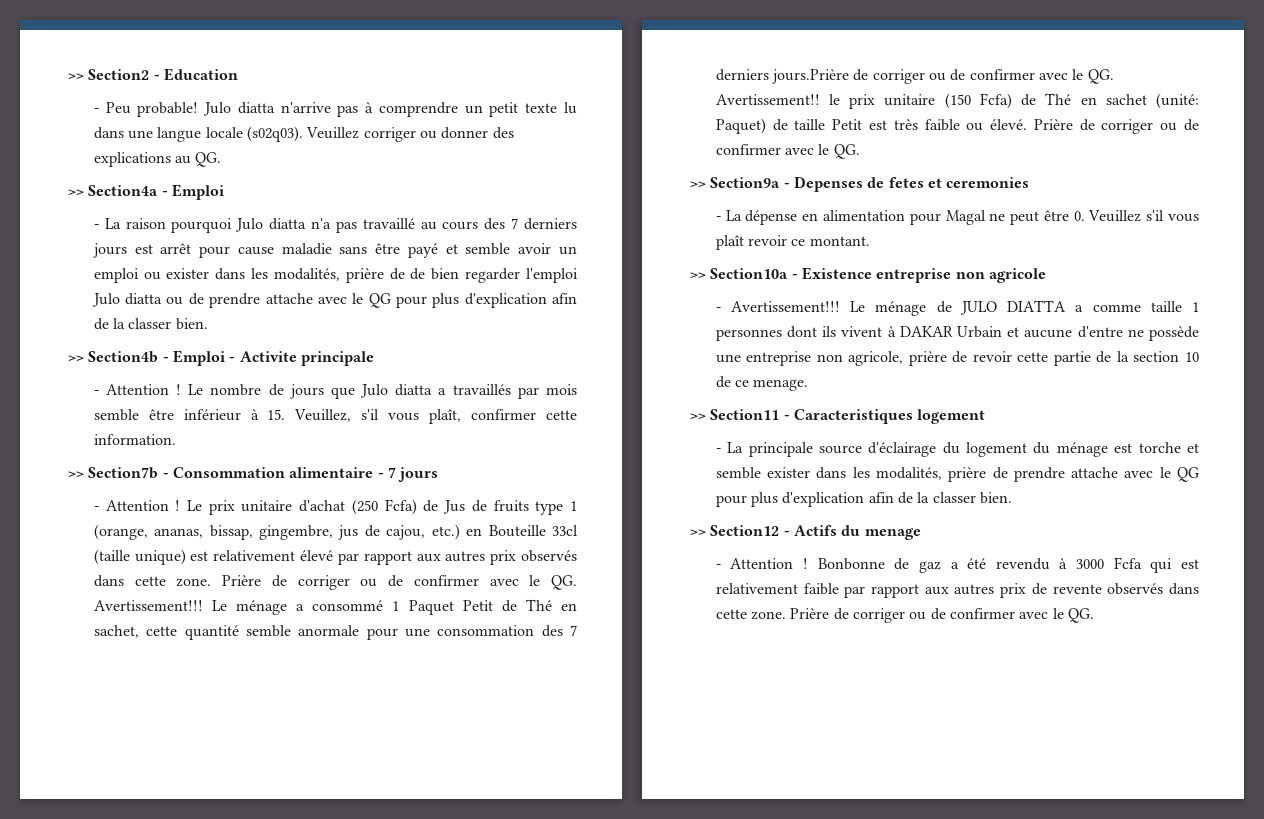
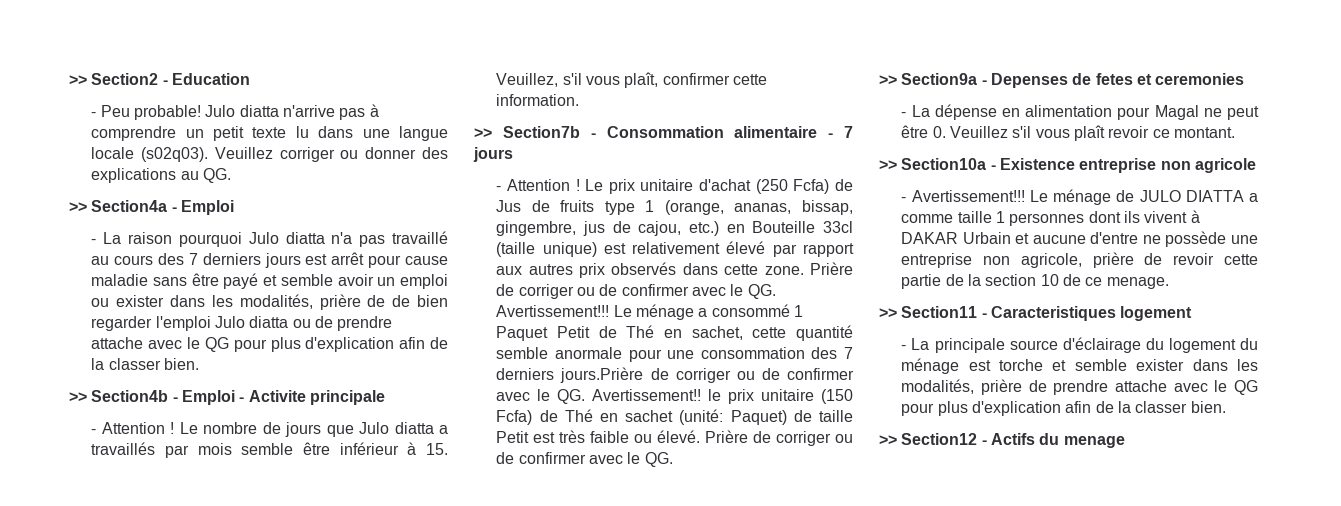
- - Attention ! Bonbonne de gaz a été revendu à 3000 Fcfa qui est relativement faible par rapport aux autres prix de revente observés dans cette zone. Prière de corriger ou de confirmer avec le QG.

